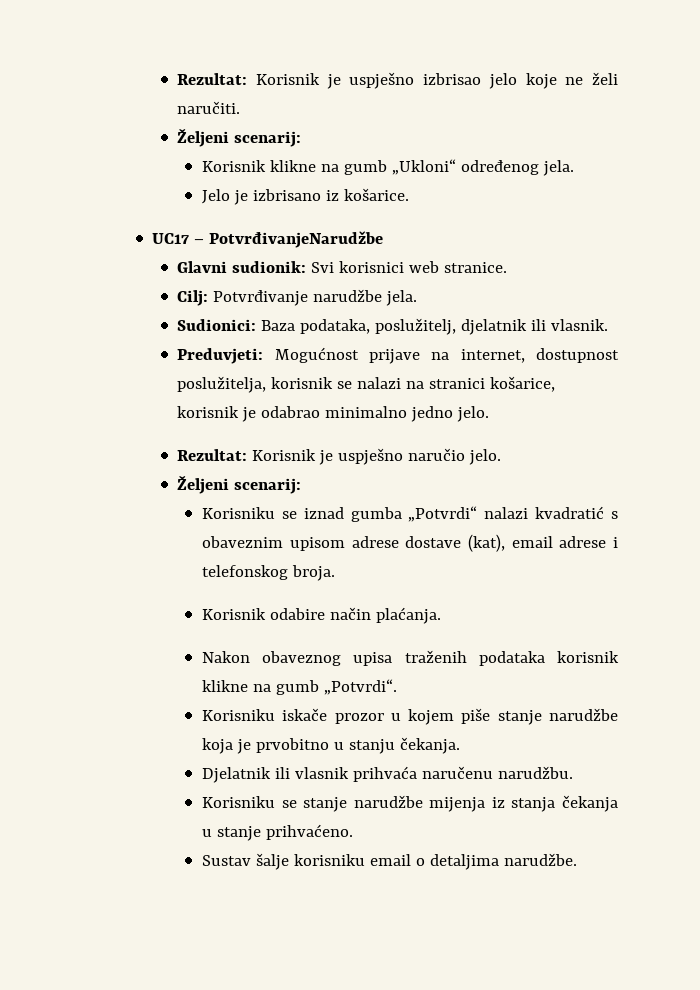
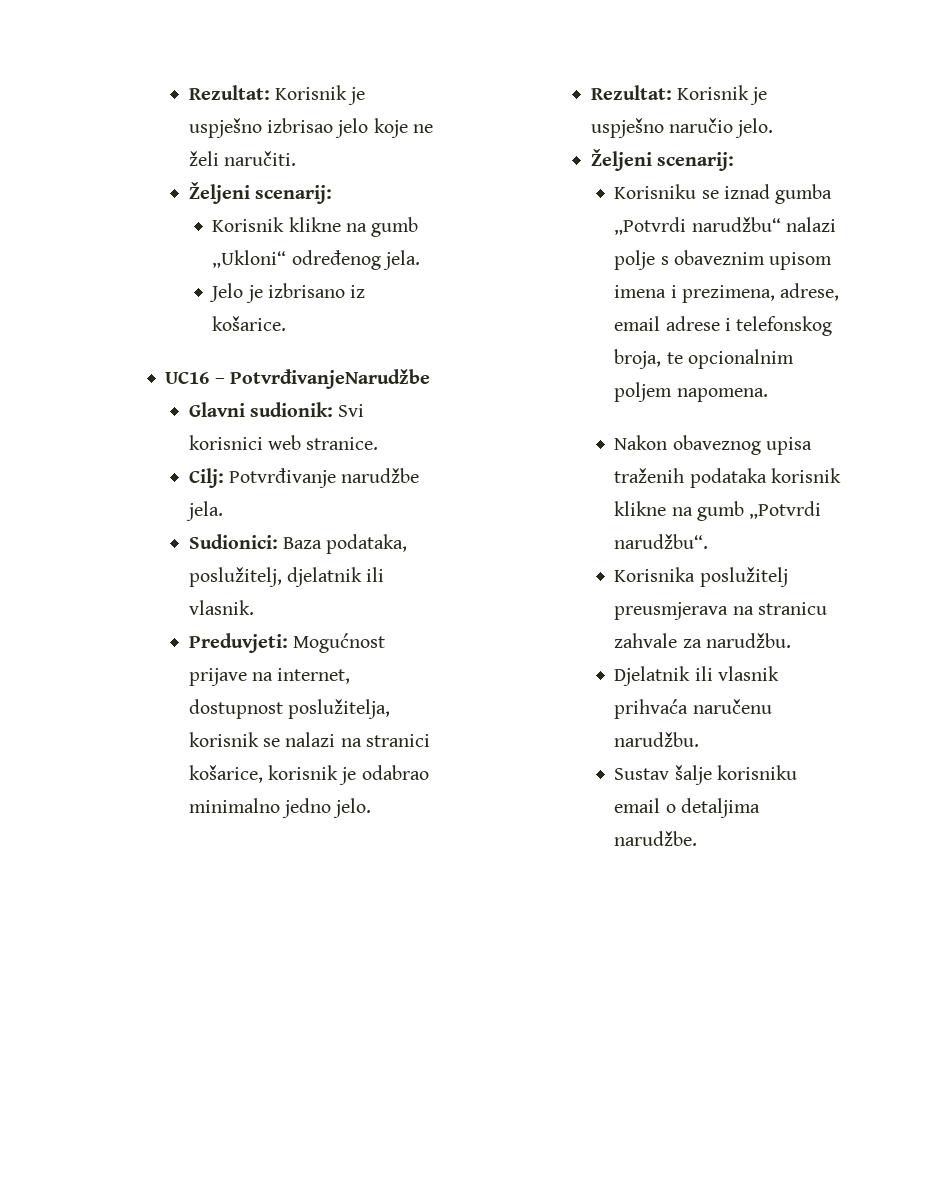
- UC17 – PotvrđivanjeNarudžbe
+ UC16 – PotvrđivanjeNarudžbe
- Korisniku se iznad gumba „Potvrdi“ nalazi kvadratić s obaveznim upisom adrese dostave (kat), email adrese i telefonskog broja.
- Korisnik odabire način plaćanja.
+ Korisniku se iznad gumba „Potvrdi narudžbu“ nalazi polje s obaveznim upisom imena i prezimena, adrese, email adrese i telefonskog broja, te opcionalnim poljem napomena.
- Nakon obaveznog upisa traženih podataka korisnik klikne na gumb „Potvrdi“.
- Korisniku iskače prozor u kojem piše stanje narudžbe koja je prvobitno u stanju čekanja.
+ Nakon obaveznog upisa traženih podataka korisnik klikne na gumb „Potvrdi narudžbu“.
+ Korisnika poslužitelj preusmjerava na stranicu zahvale za narudžbu.
- Korisniku se stanje narudžbe mijenja iz stanja čekanja u stanje prihvaćeno.

